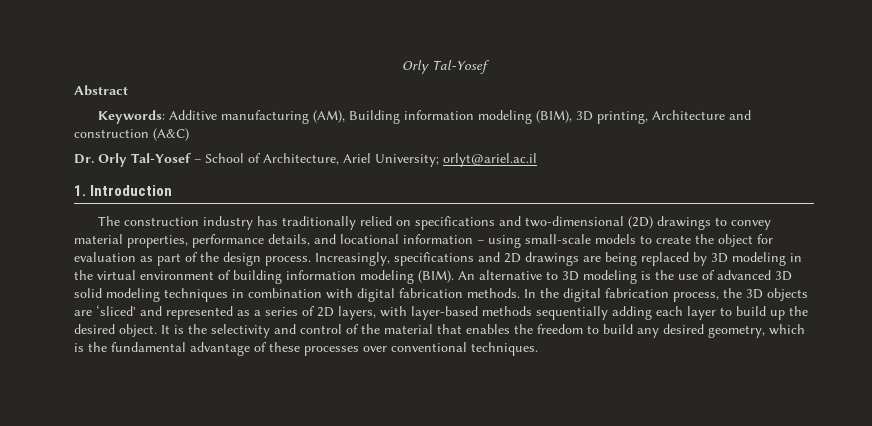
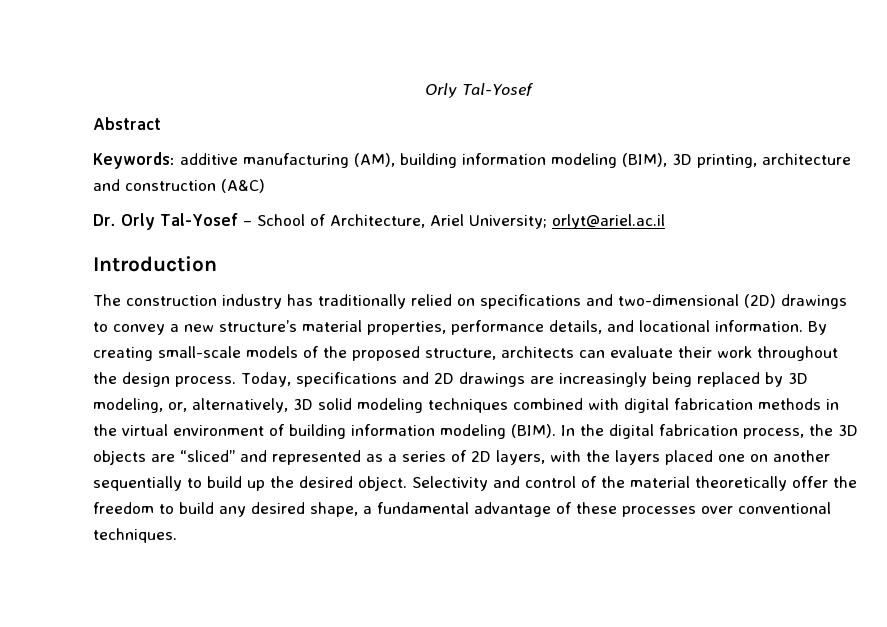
- Keywords: Additive manufacturing (AM), Building information modeling (BIM), 3D printing, Architecture and construction (A&C)
+ Keywords: additive manufacturing (AM), building information modeling (BIM), 3D printing, architecture and construction (A&C)
- 1. Introduction
+ Introduction
- The construction industry has traditionally relied on specifications and two-dimensional (2D) drawings to convey material properties, performance details, and locational information – using small-scale models to create the object for evaluation as part of the design process.
+ The construction industry has traditionally relied on specifications and two-dimensional (2D) drawings to convey a new structure’s material properties, performance details, and locational information. By creating small-scale models of the proposed structure, architects can evaluate their work throughout the design process.
- Increasingly, specifications and 2D drawings are being replaced by 3D modeling in the virtual environment of building information modeling (BIM).
+ Today, specifications and 2D drawings are increasingly being replaced by 3D modeling, or, alternatively, 3D solid modeling techniques combined with digital fabrication methods in the virtual environment of building information modeling (BIM).
- An alternative to 3D modeling is the use of advanced 3D solid modeling techniques in combination with digital fabrication methods.
- In the digital fabrication process, the 3D objects are ‘sliced' and represented as a series of 2D layers, with layer-based methods sequentially adding each layer to build up the desired object.
+ In the digital fabrication process, the 3D objects are “sliced” and represented as a series of 2D layers, with the layers placed one on another sequentially to build up the desired object.
- It is the selectivity and control of the material that enables the freedom to build any desired geometry, which is the fundamental advantage of these processes over conventional techniques.
+ Selectivity and control of the material theoretically offer the freedom to build any desired shape, a fundamental advantage of these processes over conventional techniques.

